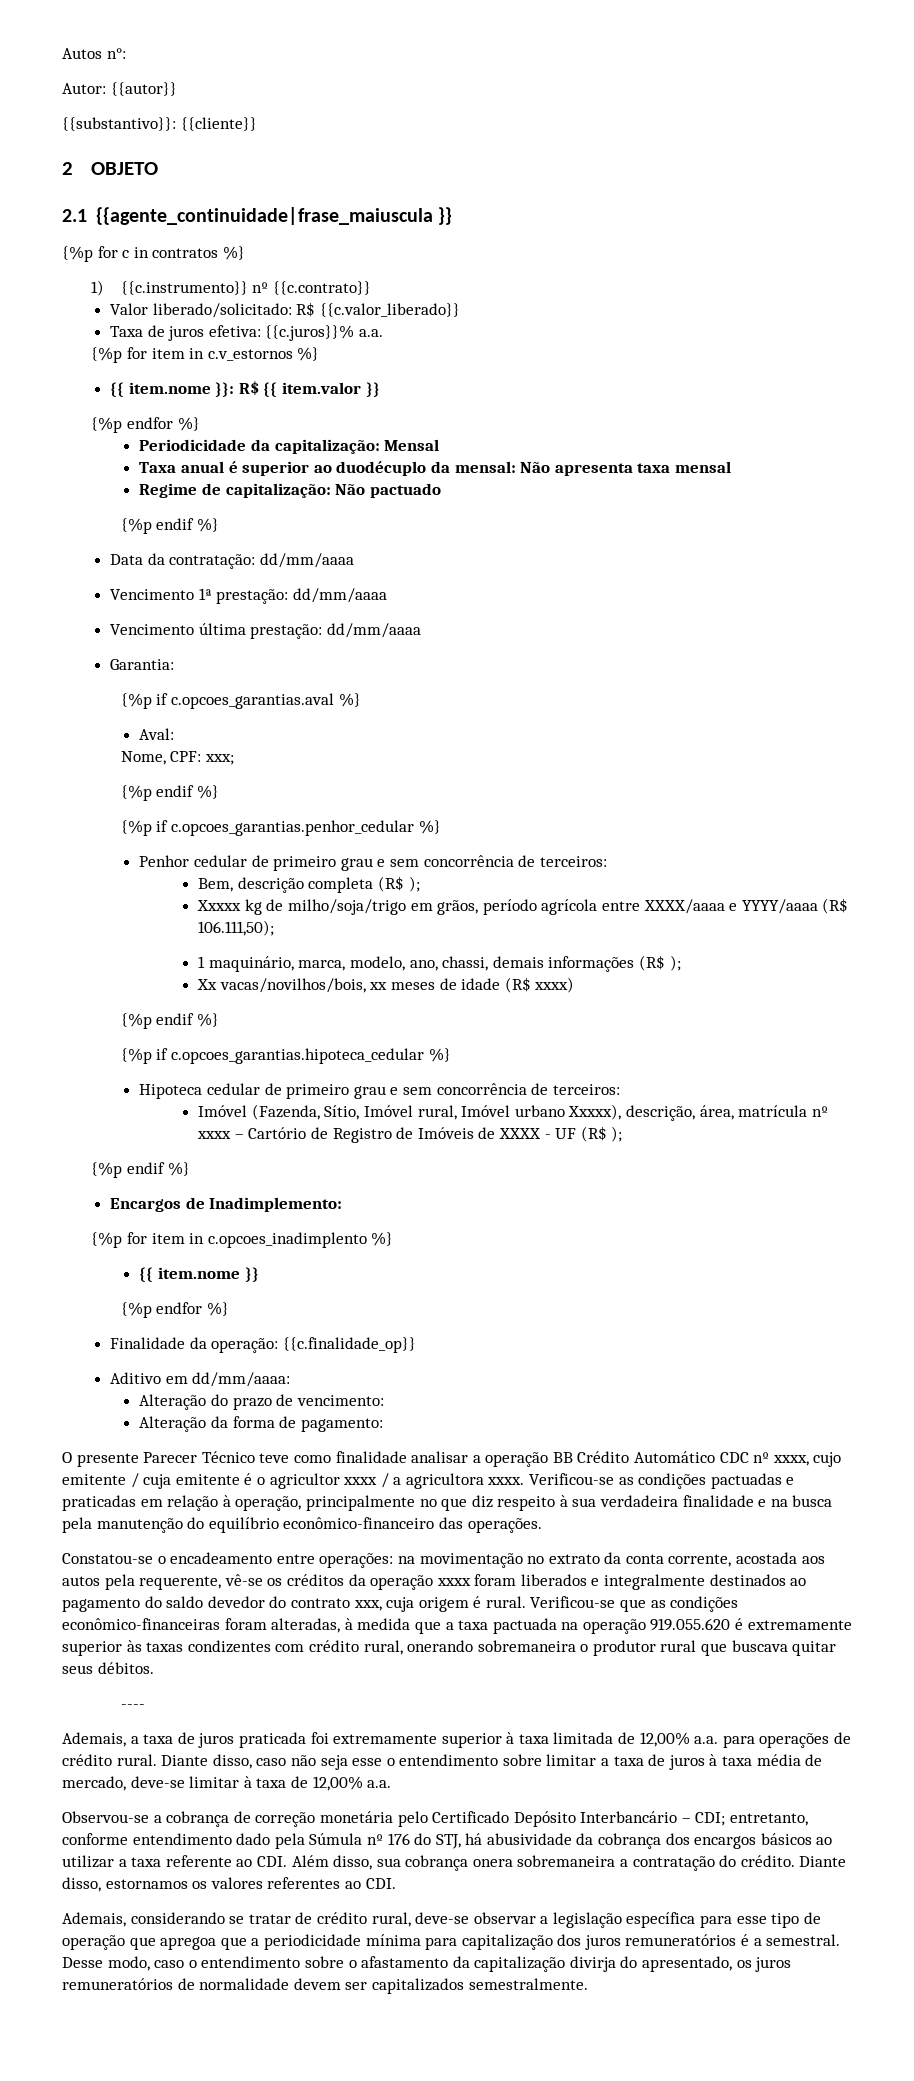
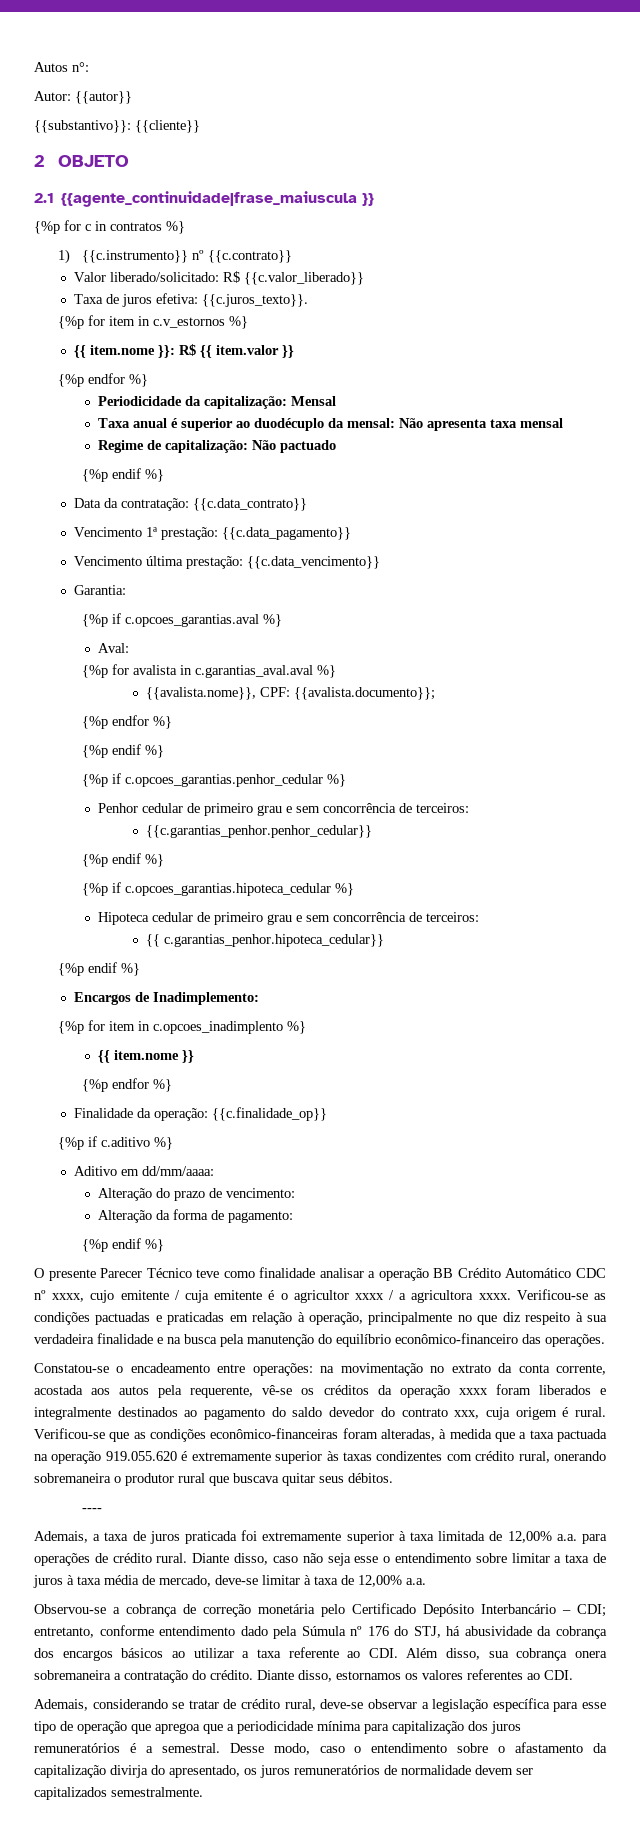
- Taxa de juros efetiva: {{c.juros}}% a.a.
+ Taxa de juros efetiva: {{c.juros_texto}}.
- Data da contratação: dd/mm/aaaa
+ Data da contratação: {{c.data_contrato}}
- Vencimento 1ª prestação: dd/mm/aaaa
+ Vencimento 1ª prestação: {{c.data_pagamento}}
- Vencimento última prestação: dd/mm/aaaa
+ Vencimento última prestação: {{c.data_vencimento}}
- Nome, CPF: xxx;
+ {%p for avalista in c.garantias_aval.aval %}
+ {{avalista.nome}}, CPF: {{avalista.documento}};
+ {%p endfor %}
- Bem, descrição completa (R$ );
- Xxxxx kg de milho/soja/trigo em grãos, período agrícola entre XXXX/aaaa e YYYY/aaaa (R$ 106.111,50);
- 1 maquinário, marca, modelo, ano, chassi, demais informações (R$ );
- Xx vacas/novilhos/bois, xx meses de idade (R$ xxxx)
+ {{c.garantias_penhor.penhor_cedular}}
- Imóvel (Fazenda, Sítio, Imóvel rural, Imóvel urbano Xxxxx), descrição, área, matrícula nº xxxx – Cartório de Registro de Imóveis de XXXX - UF (R$ );
+ {{ c.garantias_penhor.hipoteca_cedular}}
+ {%p if c.aditivo %}
  Alteração da forma de pagamento:
+ {%p endif %}

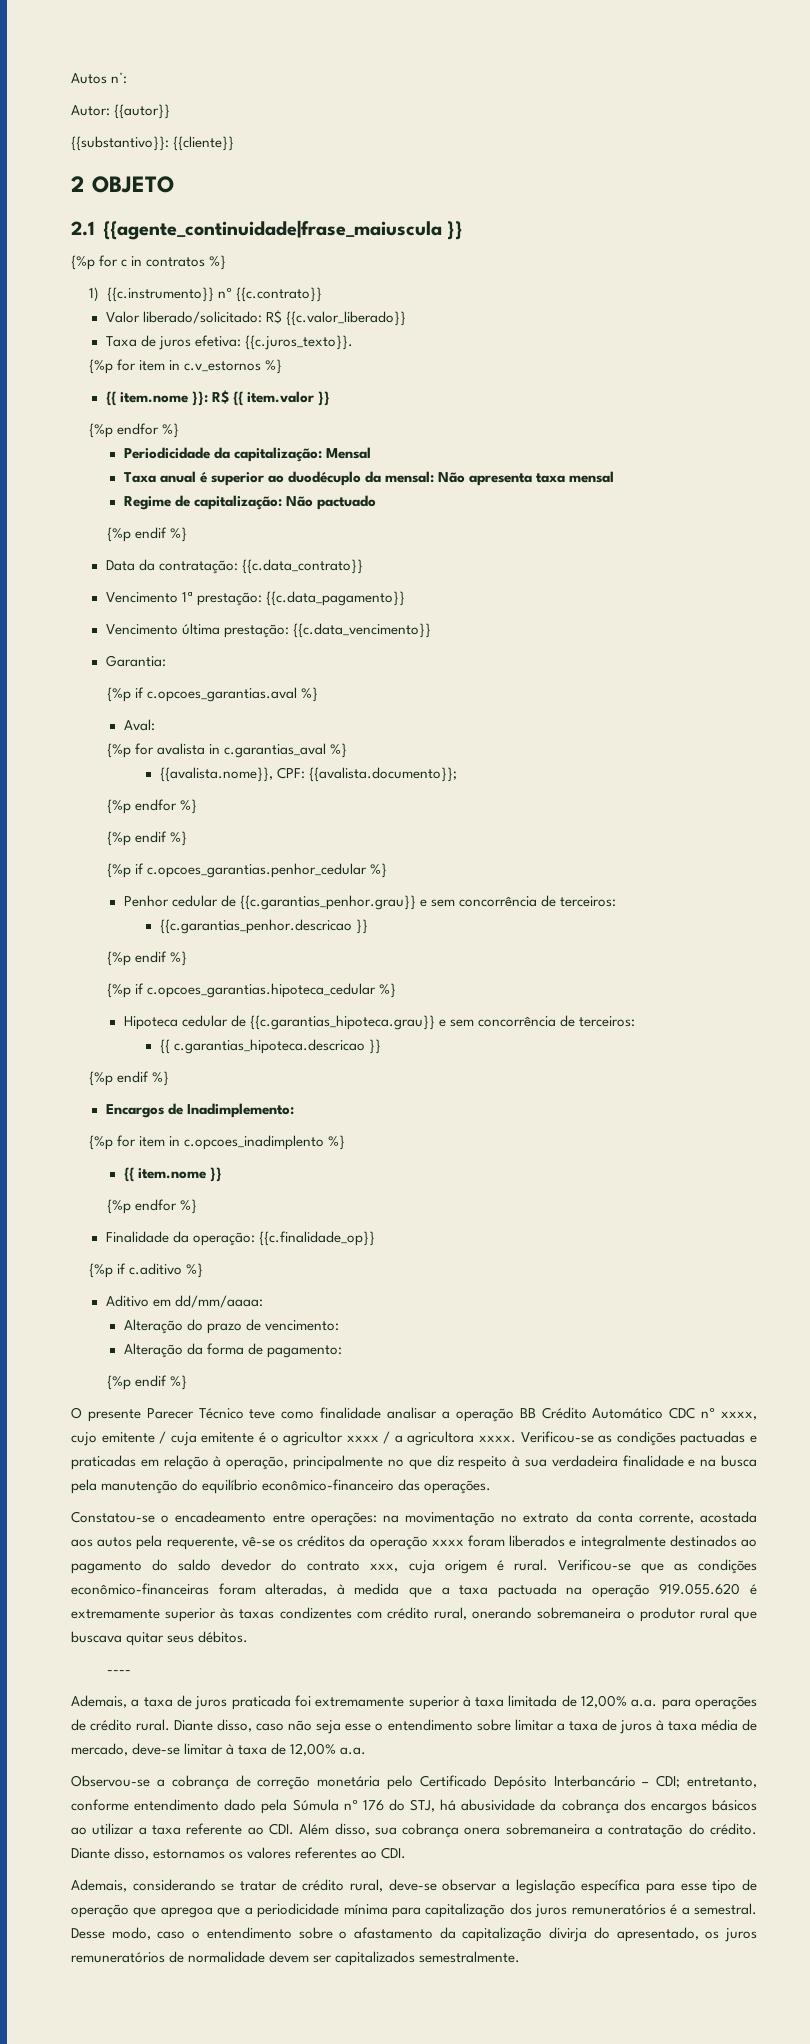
- {%p for avalista in c.garantias_aval.aval %}
+ {%p for avalista in c.garantias_aval %}
- Penhor cedular de primeiro grau e sem concorrência de terceiros:
- {{c.garantias_penhor.penhor_cedular}}
+ Penhor cedular de {{c.garantias_penhor.grau}} e sem concorrência de terceiros:
+ {{c.garantias_penhor.descricao }}
- Hipoteca cedular de primeiro grau e sem concorrência de terceiros:
+ Hipoteca cedular de {{c.garantias_hipoteca.grau}} e sem concorrência de terceiros:
- {{ c.garantias_penhor.hipoteca_cedular}}
+ {{ c.garantias_hipoteca.descricao }}

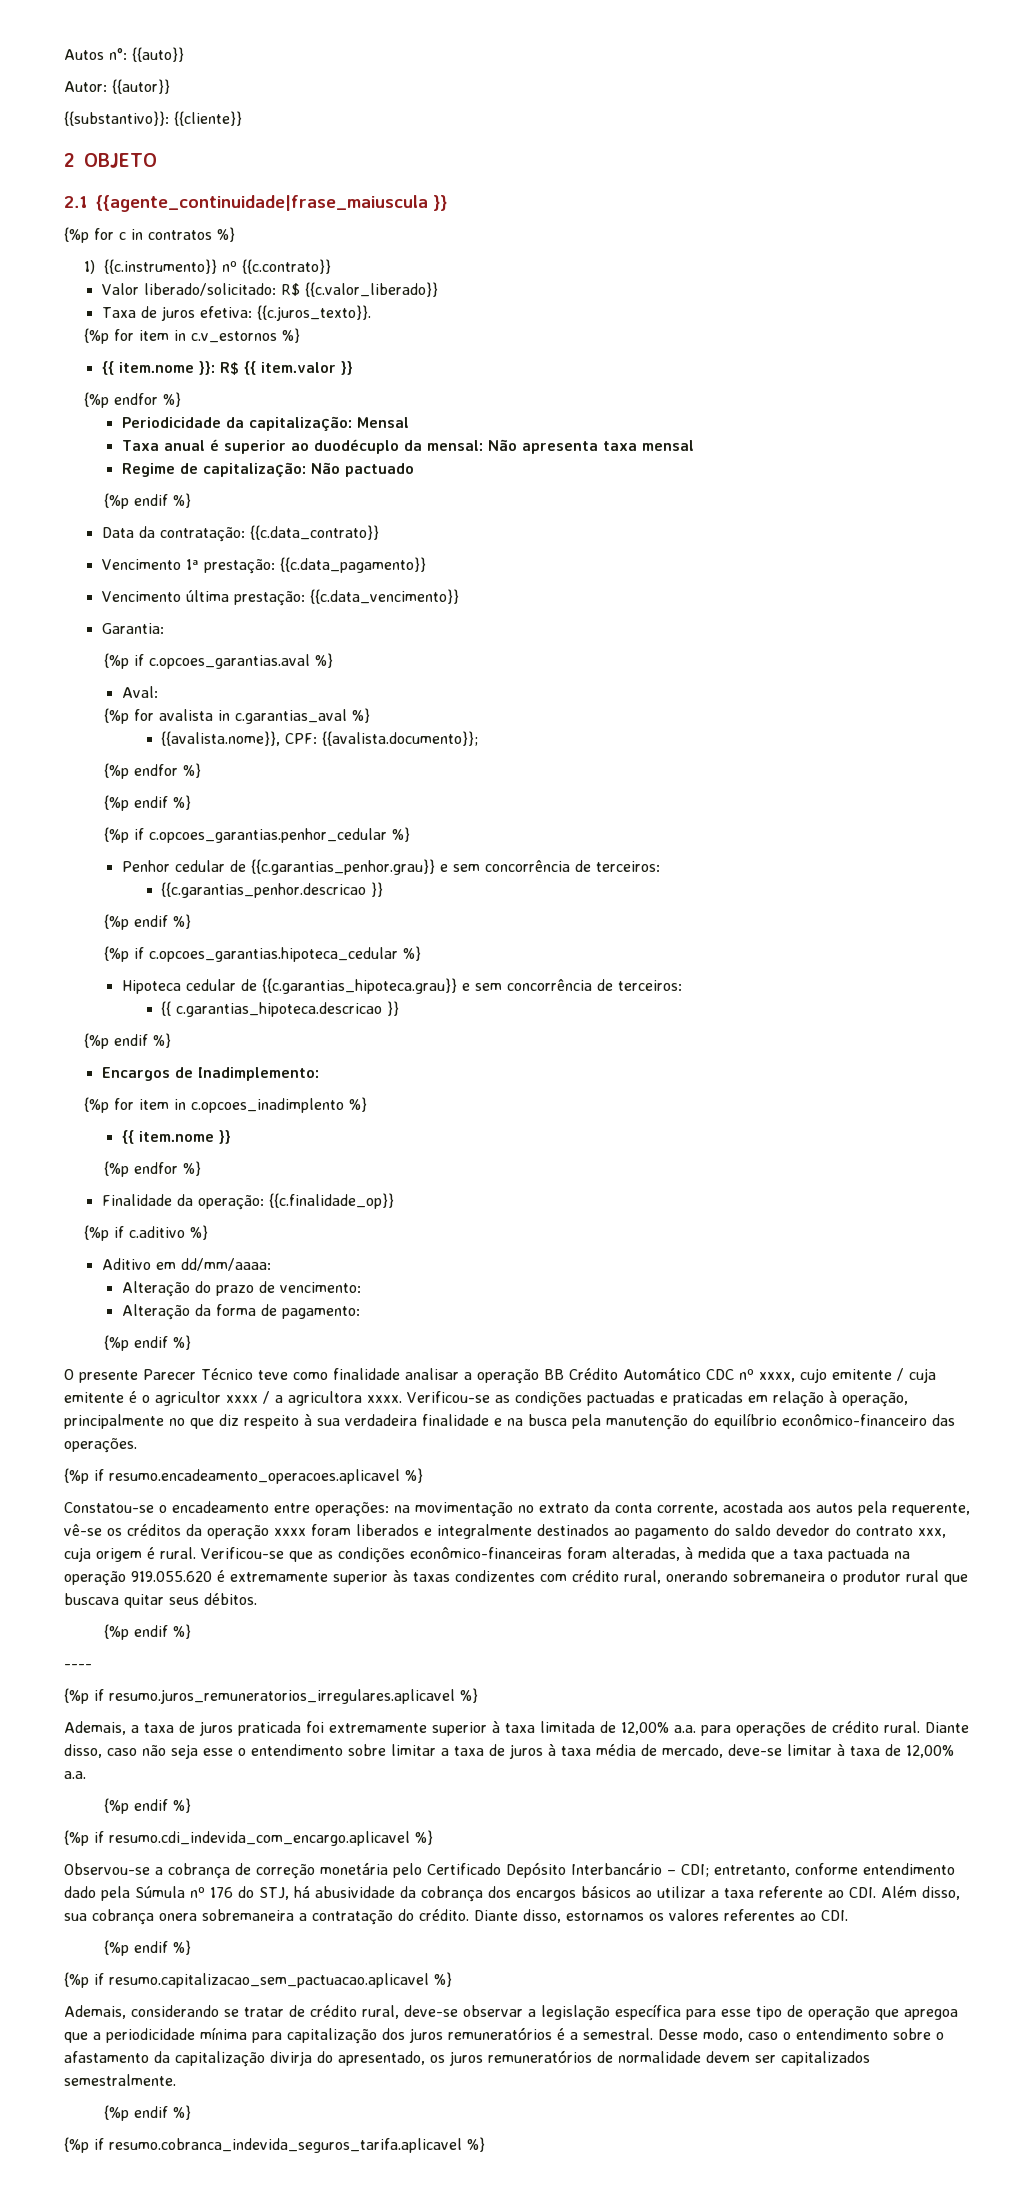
- Autos n°:
+ Autos n°: {{auto}}
+ {%p if resumo.encadeamento_operacoes.aplicavel %}
  Verificou-se que as condições econômico-financeiras foram alteradas, à medida que a taxa pactuada na operação 919.055.620 é extremamente superior às taxas condizentes com crédito rural, onerando sobremaneira o produtor rural que buscava quitar seus débitos.
+ {%p endif %}
  ----
+ {%p if resumo.juros_remuneratorios_irregulares.aplicavel %}
  Diante disso, caso não seja esse o entendimento sobre limitar a taxa de juros à taxa média de mercado, deve-se limitar à taxa de 12,00% a.a.
+ {%p endif %}
+ {%p if resumo.cdi_indevida_com_encargo.aplicavel %}
  Diante disso, estornamos os valores referentes ao CDI.
+ {%p endif %}
+ {%p if resumo.capitalizacao_sem_pactuacao.aplicavel %}
  Desse modo, caso o entendimento sobre o afastamento da capitalização divirja do apresentado, os juros remuneratórios de normalidade devem ser capitalizados semestralmente.
+ {%p endif %}
+ {%p if resumo.cobranca_indevida_seguros_tarifa.aplicavel %}

